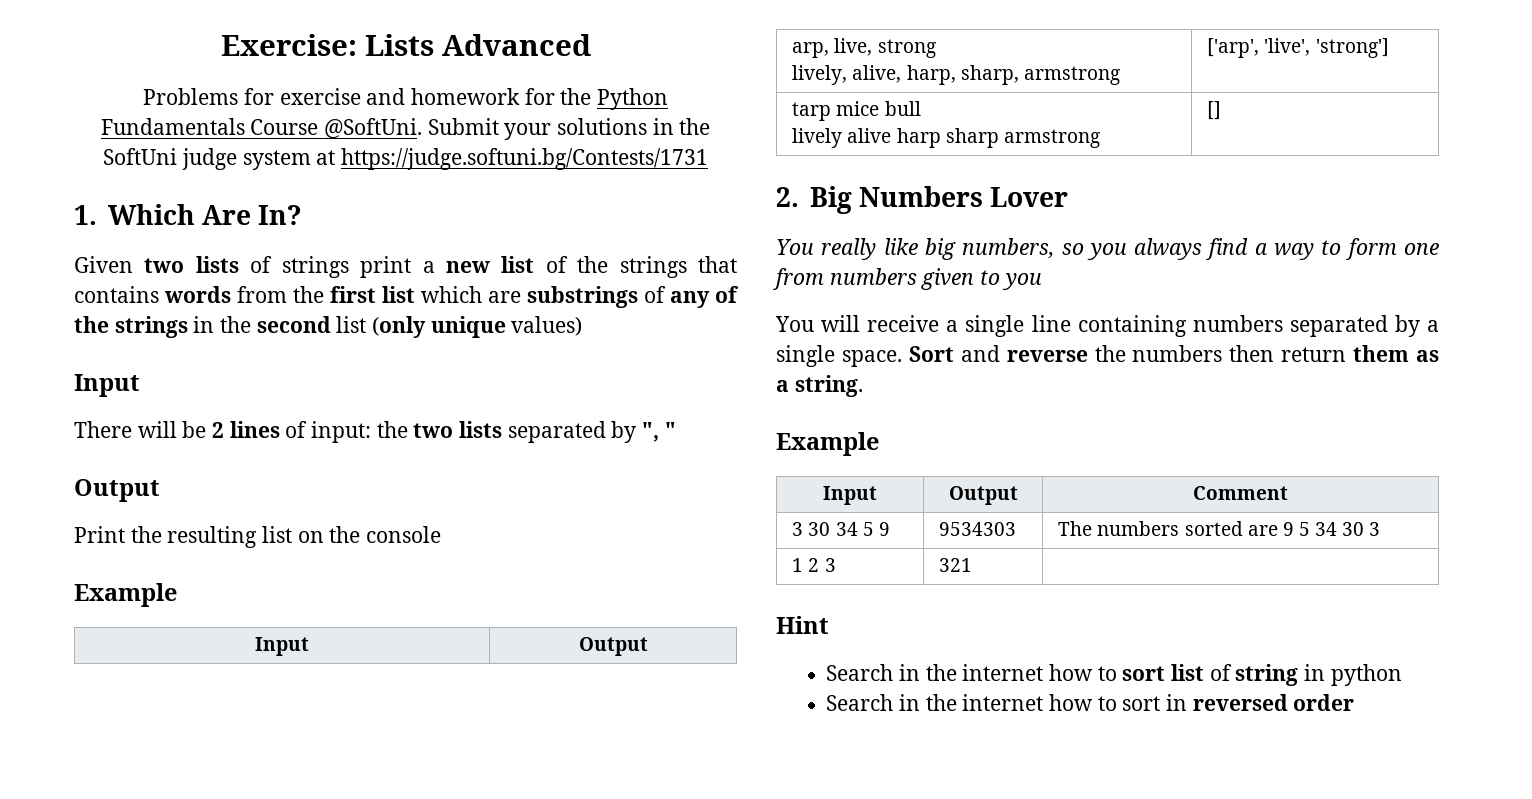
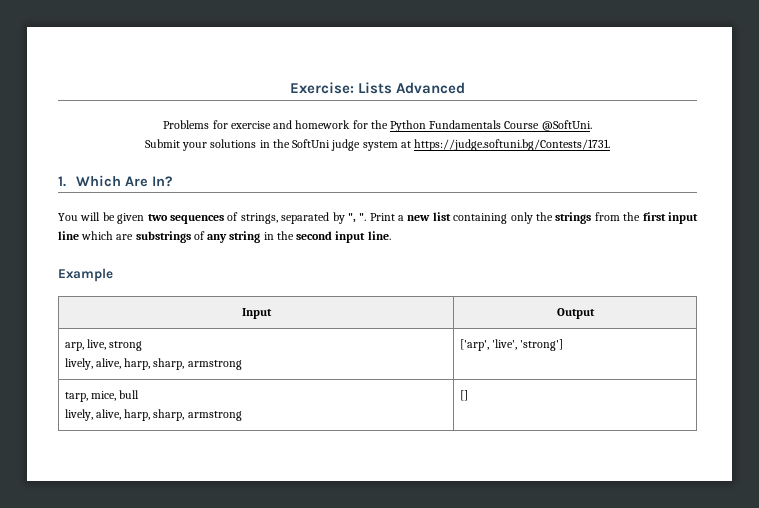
- Problems for exercise and homework for the Python Fundamentals Course @SoftUni. Submit your solutions in the SoftUni judge system at https://judge.softuni.bg/Contests/1731
+ Problems for exercise and homework for the Python Fundamentals Course @SoftUni.
+ Submit your solutions in the SoftUni judge system at https://judge.softuni.bg/Contests/1731.
- Given two lists of strings print a new list of the strings that contains words from the first list which are substrings of any of the strings in the second list (only unique values)
- Input
- There will be 2 lines of input: the two lists separated by ", "
- Output
- Print the resulting list on the console
+ You will be given two sequences of strings, separated by ", ". Print a new list containing only the strings from the first input line which are substrings of any string in the second input line.
- tarp mice bull
- lively alive harp sharp armstrong | []
- 2. Big Numbers Lover
- You really like big numbers, so you always find a way to form one from numbers given to you
- You will receive a single line containing numbers separated by a single space. Sort and reverse the numbers then return them as a string.
- Example
- Input | Output | Comment
- 3 30 34 5 9 | 9534303 | The numbers sorted are 9 5 34 30 3
- 1 2 3 | 321 |
- Hint
- Search in the internet how to sort list of string in python
- Search in the internet how to sort in reversed order
+ tarp, mice, bull
+ lively, alive, harp, sharp, armstrong | []

